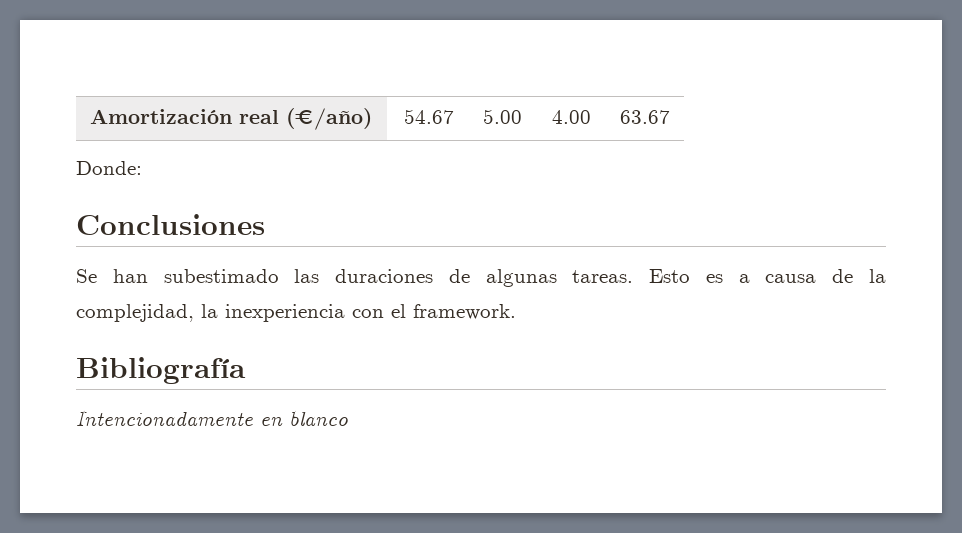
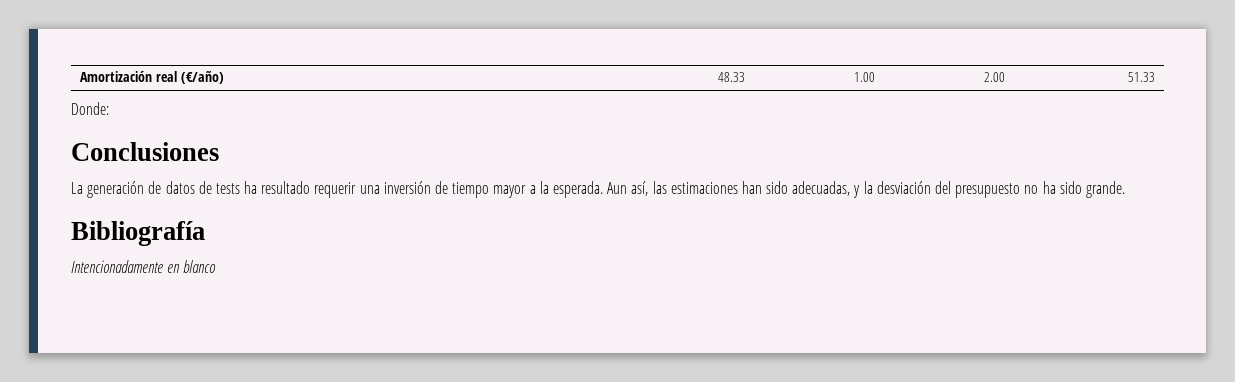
- Amortización real (€/año) | 54.67 | 5.00 | 4.00 | 63.67
+ Amortización real (€/año) | 48.33 | 1.00 | 2.00 | 51.33
  Donde:
  Conclusiones
- Se han subestimado las duraciones de algunas tareas. Esto es a causa de la complejidad, la inexperiencia con el framework.
+ La generación de datos de tests ha resultado requerir una inversión de tiempo mayor a la esperada. Aun así, las estimaciones han sido adecuadas, y la desviación del presupuesto no ha sido grande.

